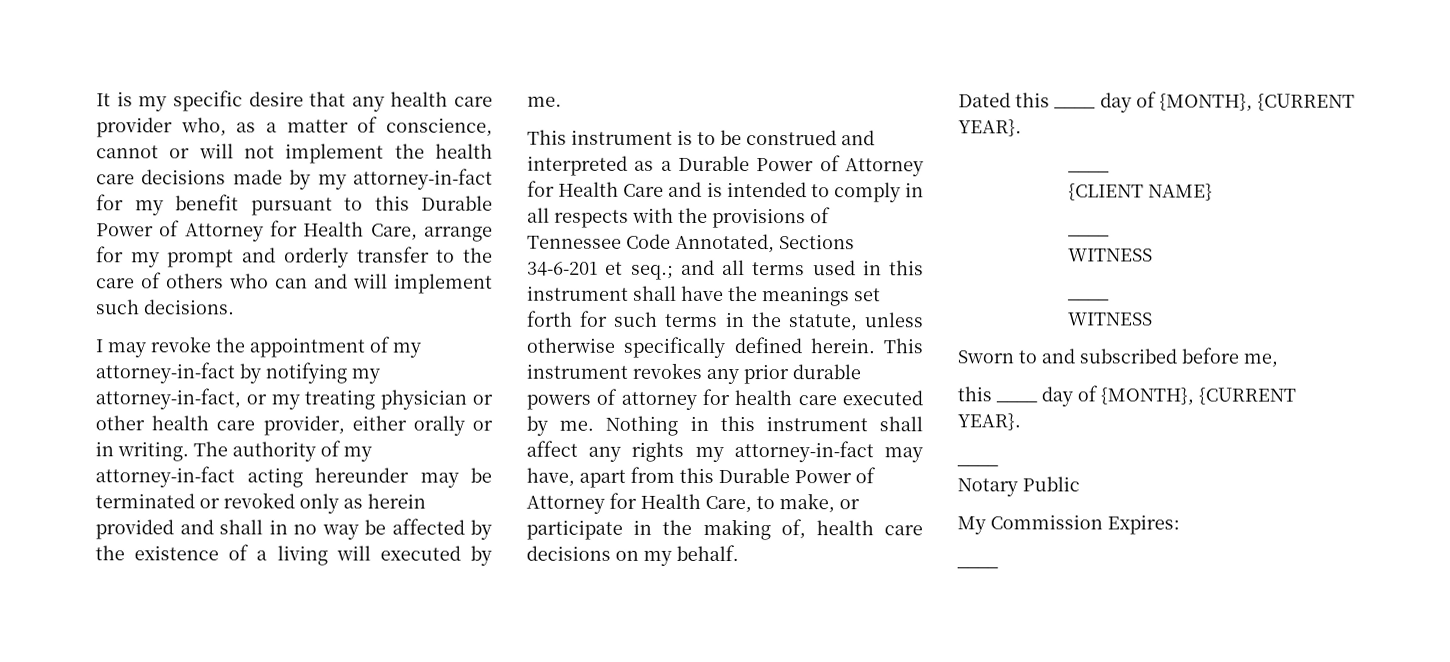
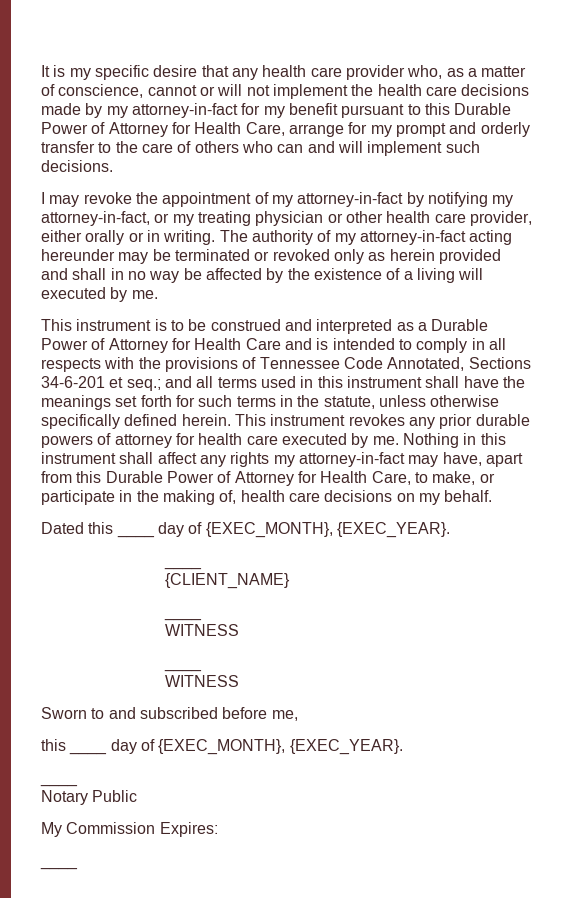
- Dated this ____ day of {MONTH}, {CURRENT YEAR}.
+ Dated this ____ day of {EXEC_MONTH}, {EXEC_YEAR}.
  ____
- {CLIENT NAME}
+ {CLIENT_NAME}
  Sworn to and subscribed before me,
- this ____ day of {MONTH}, {CURRENT YEAR}.
+ this ____ day of {EXEC_MONTH}, {EXEC_YEAR}.

